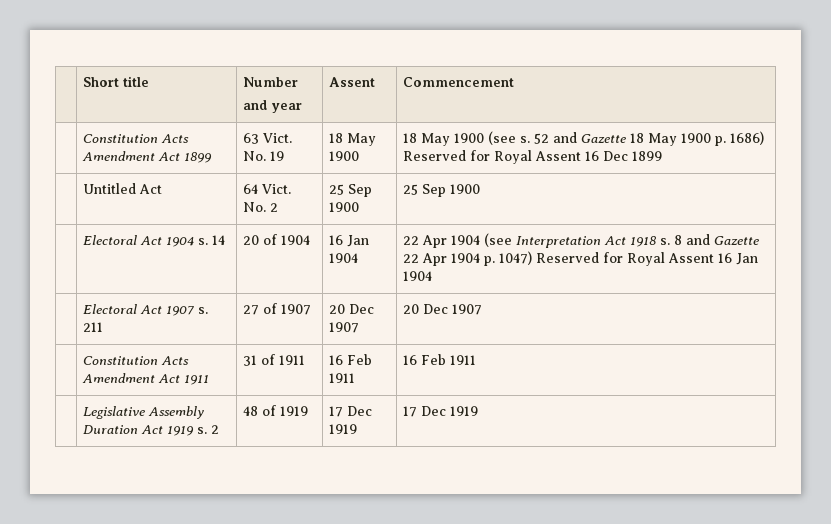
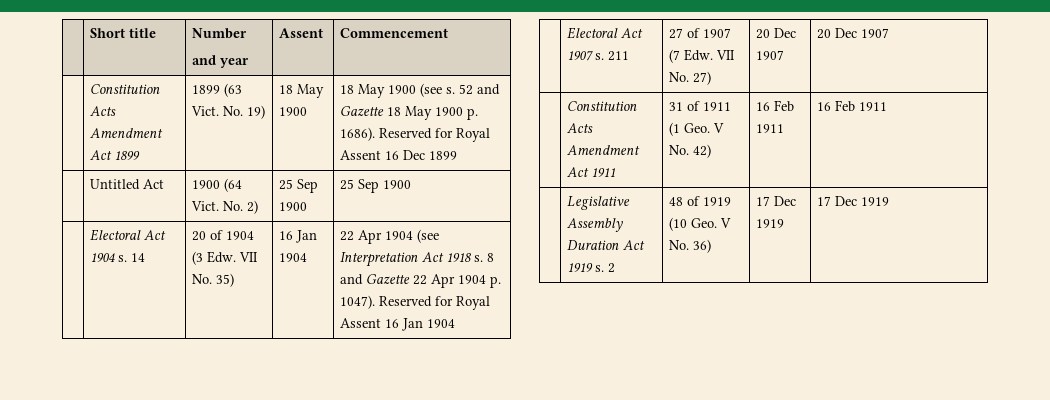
- | Constitution Acts Amendment Act 1899 | 63 Vict. No. 19 | 18 May 1900 | 18 May 1900 (see s. 52 and Gazette 18 May 1900 p. 1686) Reserved for Royal Assent 16 Dec 1899
+ | Constitution Acts Amendment Act 1899 | 1899 (63 Vict. No. 19) | 18 May 1900 | 18 May 1900 (see s. 52 and Gazette 18 May 1900 p. 1686). Reserved for Royal Assent 16 Dec 1899
- | Untitled Act | 64 Vict. No. 2 | 25 Sep 1900 | 25 Sep 1900
+ | Untitled Act | 1900 (64 Vict. No. 2) | 25 Sep 1900 | 25 Sep 1900
- | Electoral Act 1904 s. 14 | 20 of 1904 | 16 Jan 1904 | 22 Apr 1904 (see Interpretation Act 1918 s. 8 and Gazette 22 Apr 1904 p. 1047) Reserved for Royal Assent 16 Jan 1904
+ | Electoral Act 1904 s. 14 | 20 of 1904 (3 Edw. VII No. 35) | 16 Jan 1904 | 22 Apr 1904 (see Interpretation Act 1918 s. 8 and Gazette 22 Apr 1904 p. 1047). Reserved for Royal Assent 16 Jan 1904
- | Electoral Act 1907 s. 211 | 27 of 1907 | 20 Dec 1907 | 20 Dec 1907
+ | Electoral Act 1907 s. 211 | 27 of 1907 (7 Edw. VII No. 27) | 20 Dec 1907 | 20 Dec 1907
- | Constitution Acts Amendment Act 1911 | 31 of 1911 | 16 Feb 1911 | 16 Feb 1911
+ | Constitution Acts Amendment Act 1911 | 31 of 1911 (1 Geo. V No. 42) | 16 Feb 1911 | 16 Feb 1911
- | Legislative Assembly Duration Act 1919 s. 2 | 48 of 1919 | 17 Dec 1919 | 17 Dec 1919
+ | Legislative Assembly Duration Act 1919 s. 2 | 48 of 1919 (10 Geo. V No. 36) | 17 Dec 1919 | 17 Dec 1919

